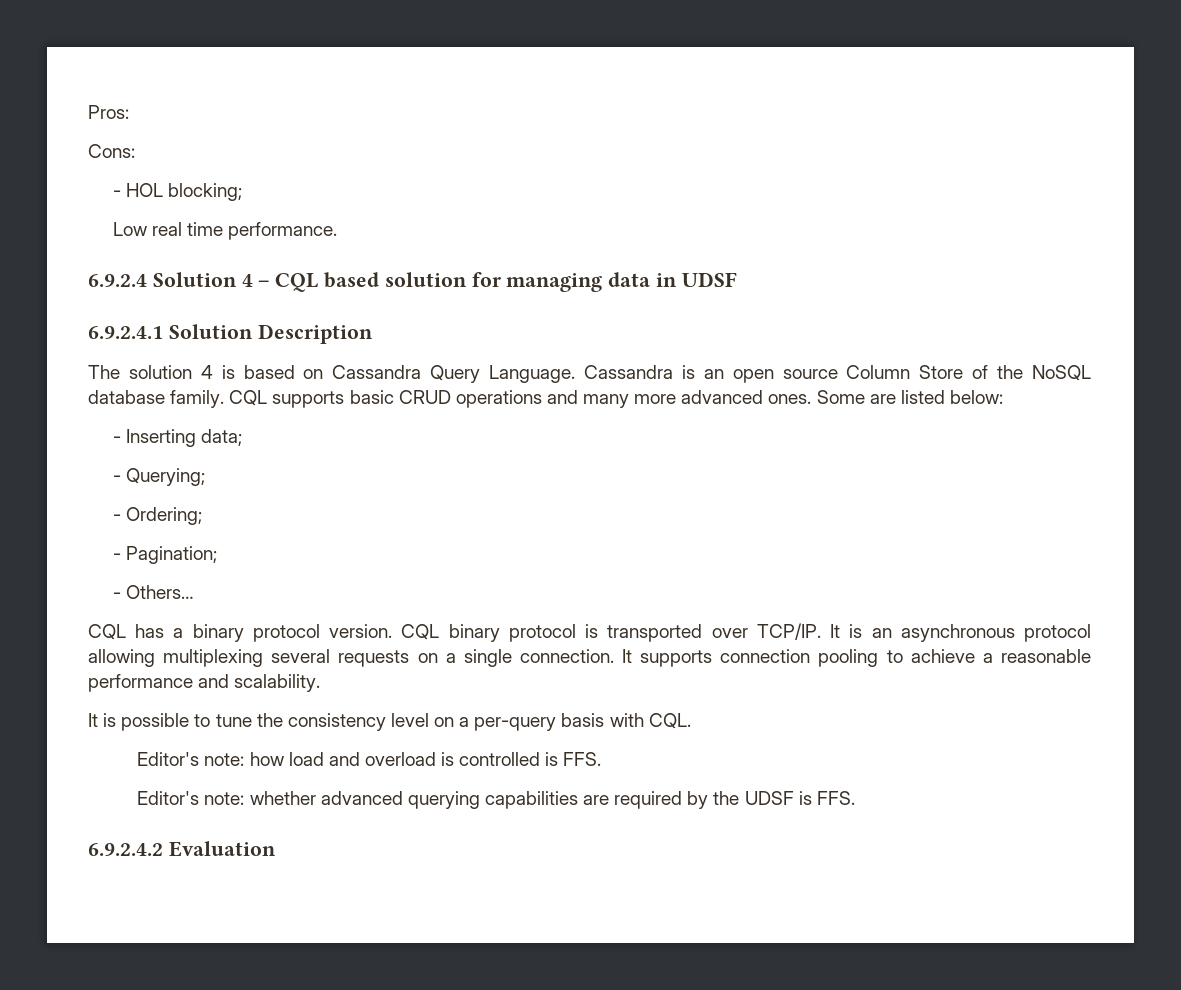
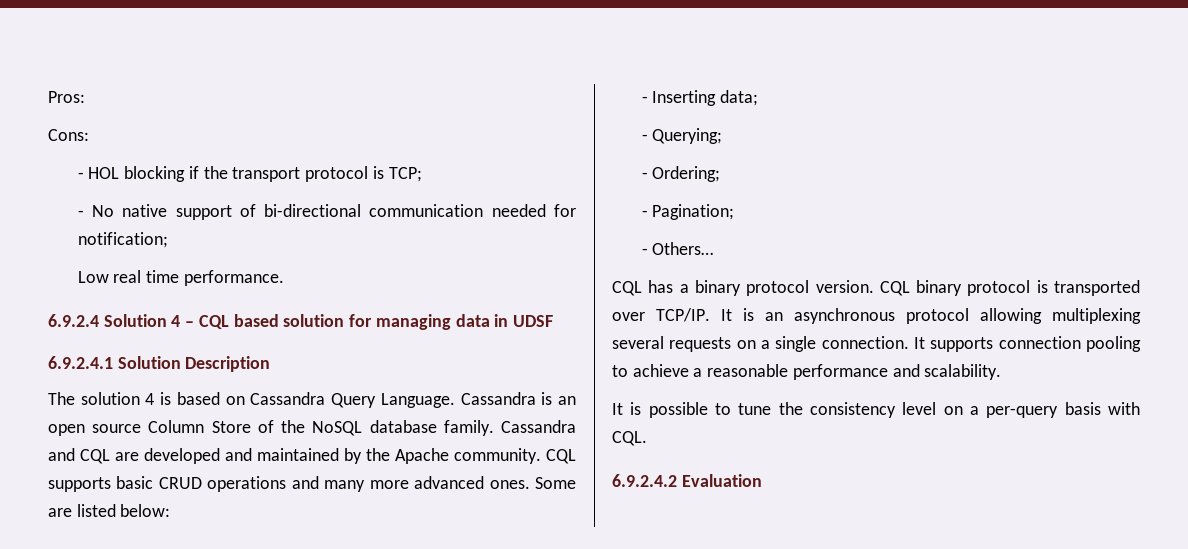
- - HOL blocking;
+ - HOL blocking if the transport protocol is TCP;
+ - No native support of bi-directional communication needed for notification;
+ Cassandra and CQL are developed and maintained by the Apache community.
- Editor's note: how load and overload is controlled is FFS.
- Editor's note: whether advanced querying capabilities are required by the UDSF is FFS.

